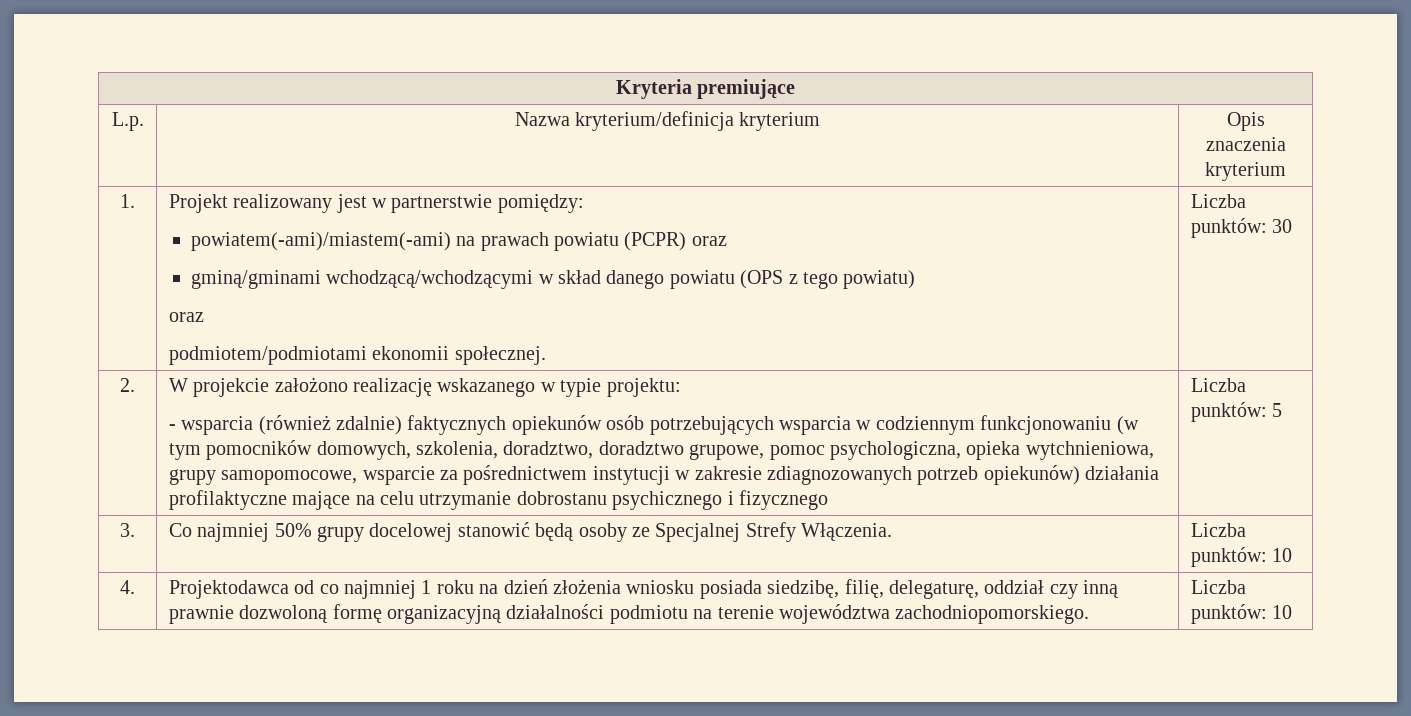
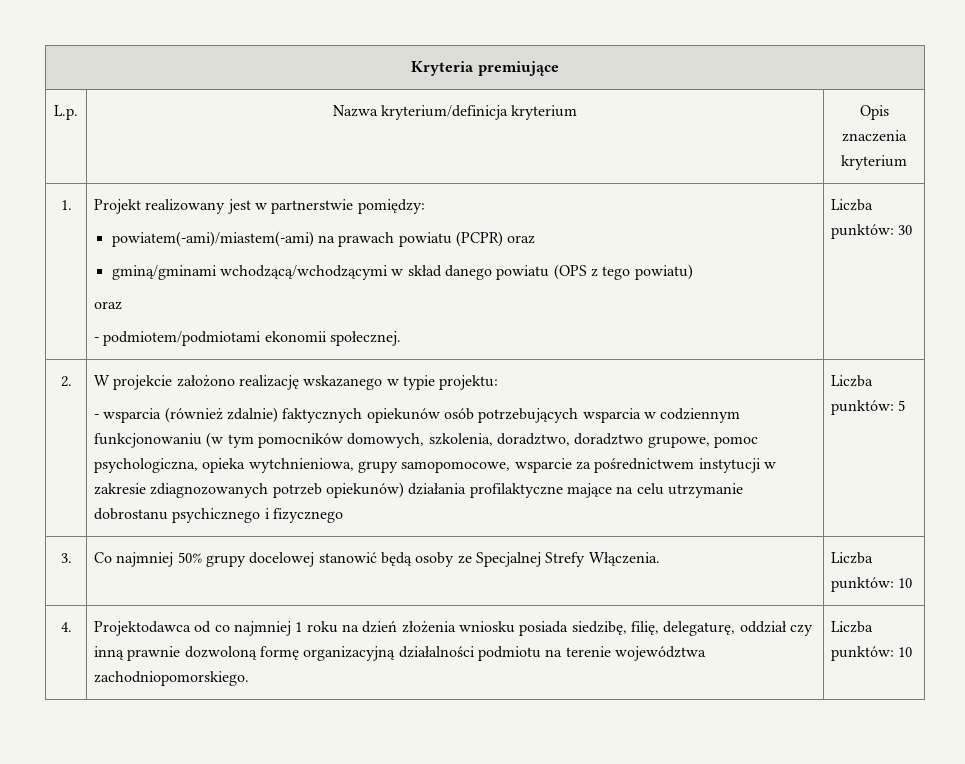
  1. | Projekt realizowany jest w partnerstwie pomiędzy:
  powiatem(-ami)/miastem(-ami) na prawach powiatu (PCPR) oraz
  gminą/gminami wchodzącą/wchodzącymi w skład danego powiatu (OPS z tego powiatu)
  oraz
- podmiotem/podmiotami ekonomii społecznej. | Liczba punktów: 30
+ - podmiotem/podmiotami ekonomii społecznej. | Liczba punktów: 30

